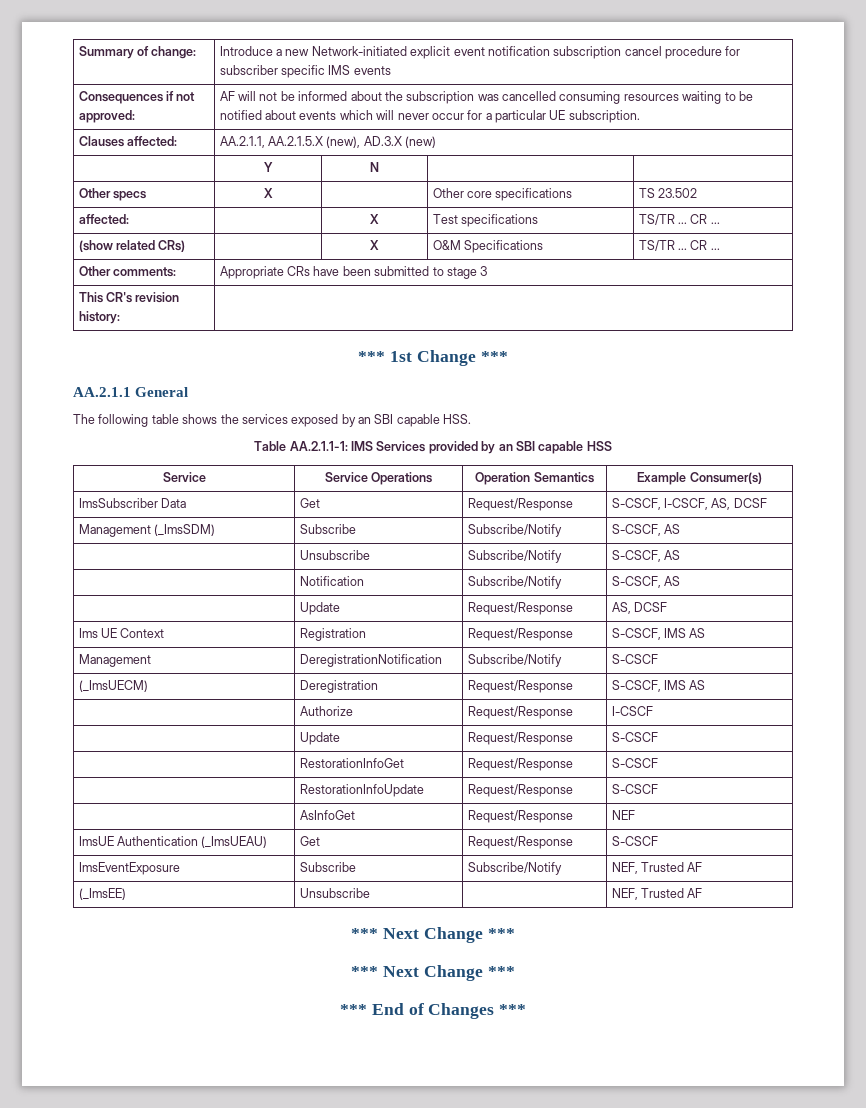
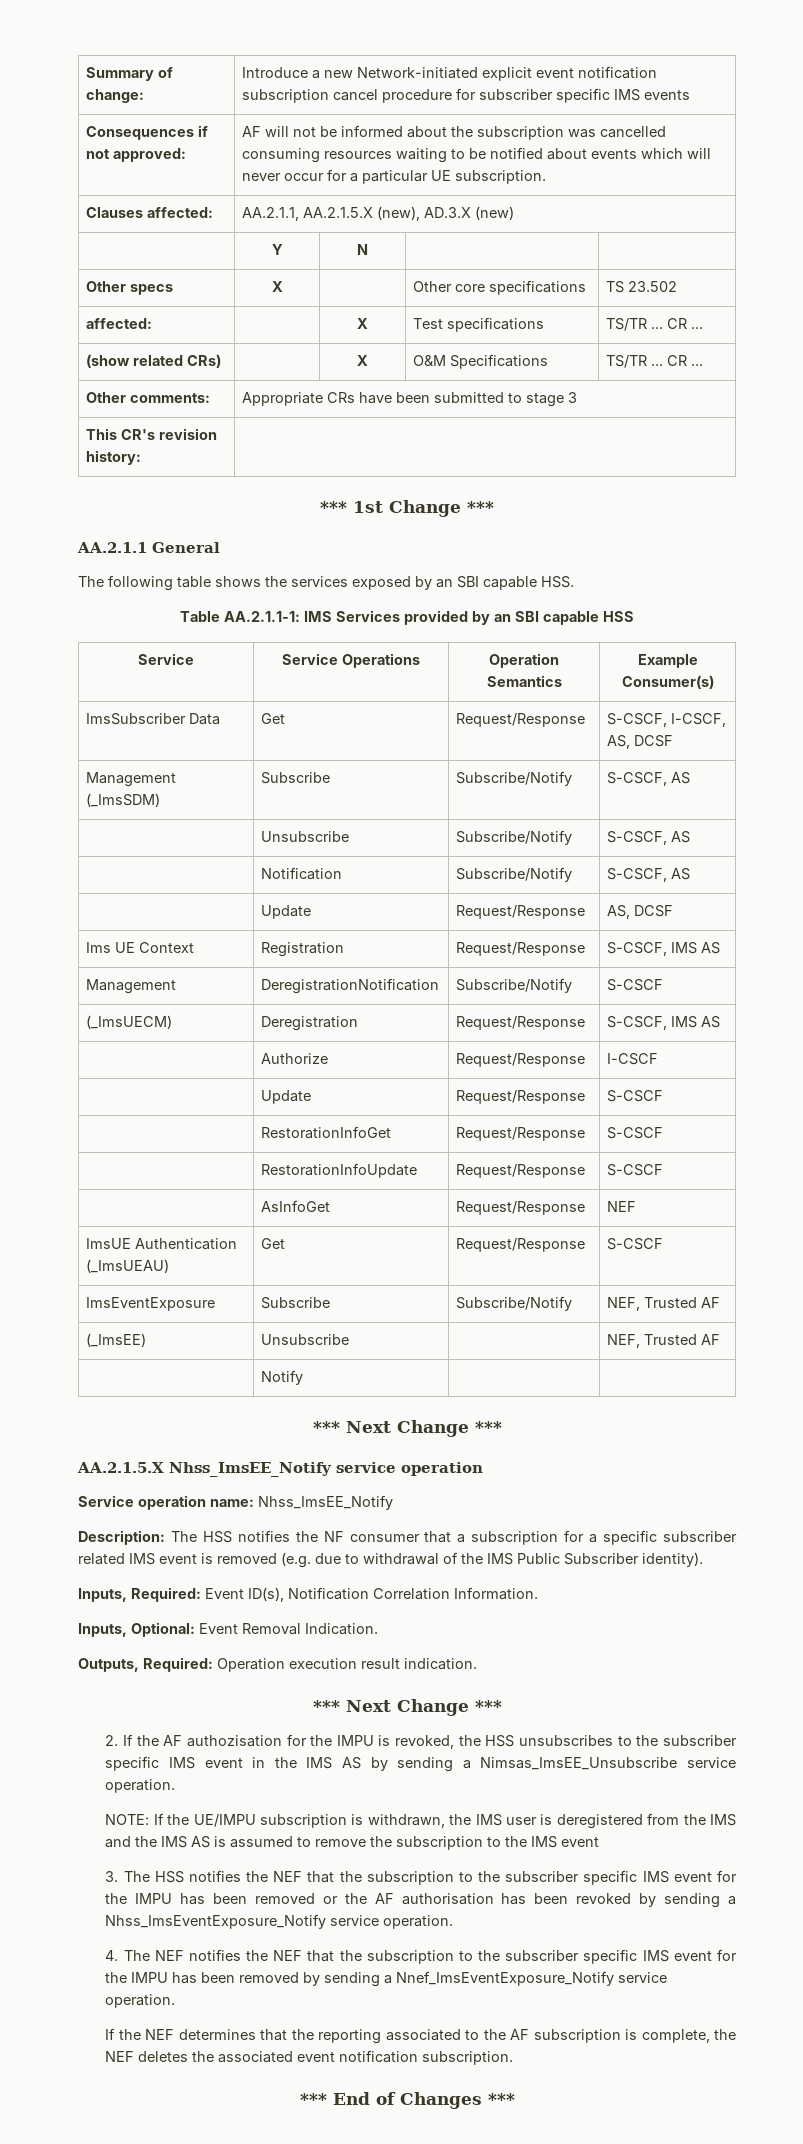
  (_ImsEE) | Unsubscribe | | NEF, Trusted AF
+ | Notify | |
  *** Next Change ***
+ AA.2.1.5.X Nhss_ImsEE_Notify service operation
+ Service operation name: Nhss_ImsEE_Notify
+ Description: The HSS notifies the NF consumer that a subscription for a specific subscriber related IMS event is removed (e.g. due to withdrawal of the IMS Public Subscriber identity).
+ Inputs, Required: Event ID(s), Notification Correlation Information.
+ Inputs, Optional: Event Removal Indication.
+ Outputs, Required: Operation execution result indication.
  *** Next Change ***
+ 2. If the AF authozisation for the IMPU is revoked, the HSS unsubscribes to the subscriber specific IMS event in the IMS AS by sending a Nimsas_ImsEE_Unsubscribe service operation.
+ NOTE: If the UE/IMPU subscription is withdrawn, the IMS user is deregistered from the IMS and the IMS AS is assumed to remove the subscription to the IMS event
+ 3. The HSS notifies the NEF that the subscription to the subscriber specific IMS event for the IMPU has been removed or the AF authorisation has been revoked by sending a Nhss_ImsEventExposure_Notify service operation.
+ 4. The NEF notifies the NEF that the subscription to the subscriber specific IMS event for the IMPU has been removed by sending a Nnef_ImsEventExposure_Notify service operation.
+ If the NEF determines that the reporting associated to the AF subscription is complete, the NEF deletes the associated event notification subscription.

